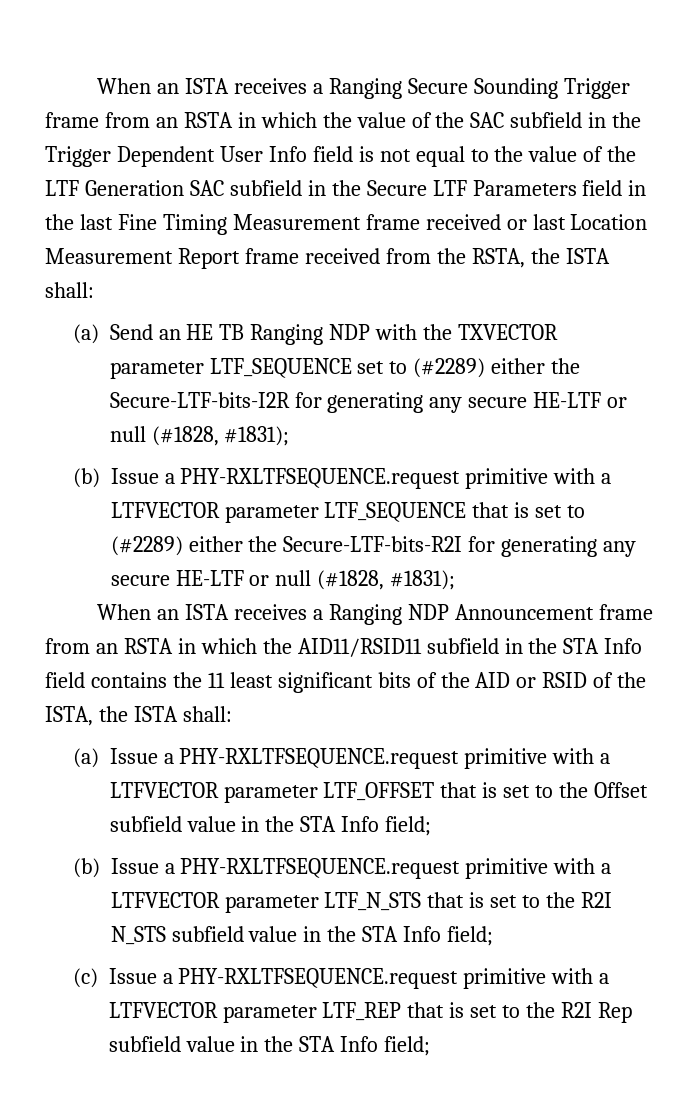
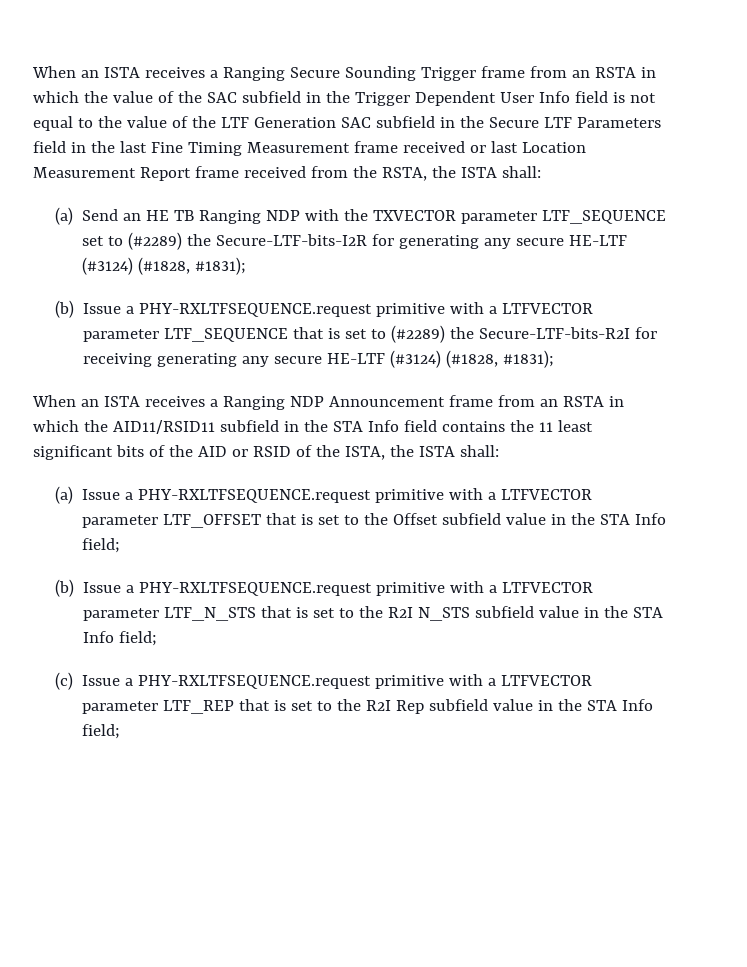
- (a) Send an HE TB Ranging NDP with the TXVECTOR parameter LTF_SEQUENCE set to (#2289) either the Secure-LTF-bits-I2R for generating any secure HE-LTF or null (#1828, #1831);
+ (a) Send an HE TB Ranging NDP with the TXVECTOR parameter LTF_SEQUENCE set to (#2289) the Secure-LTF-bits-I2R for generating any secure HE-LTF (#3124) (#1828, #1831);
- (b) Issue a PHY-RXLTFSEQUENCE.request primitive with a LTFVECTOR parameter LTF_SEQUENCE that is set to (#2289) either the Secure-LTF-bits-R2I for generating any secure HE-LTF or null (#1828, #1831);
+ (b) Issue a PHY-RXLTFSEQUENCE.request primitive with a LTFVECTOR parameter LTF_SEQUENCE that is set to (#2289) the Secure-LTF-bits-R2I for receiving generating any secure HE-LTF (#3124) (#1828, #1831);

